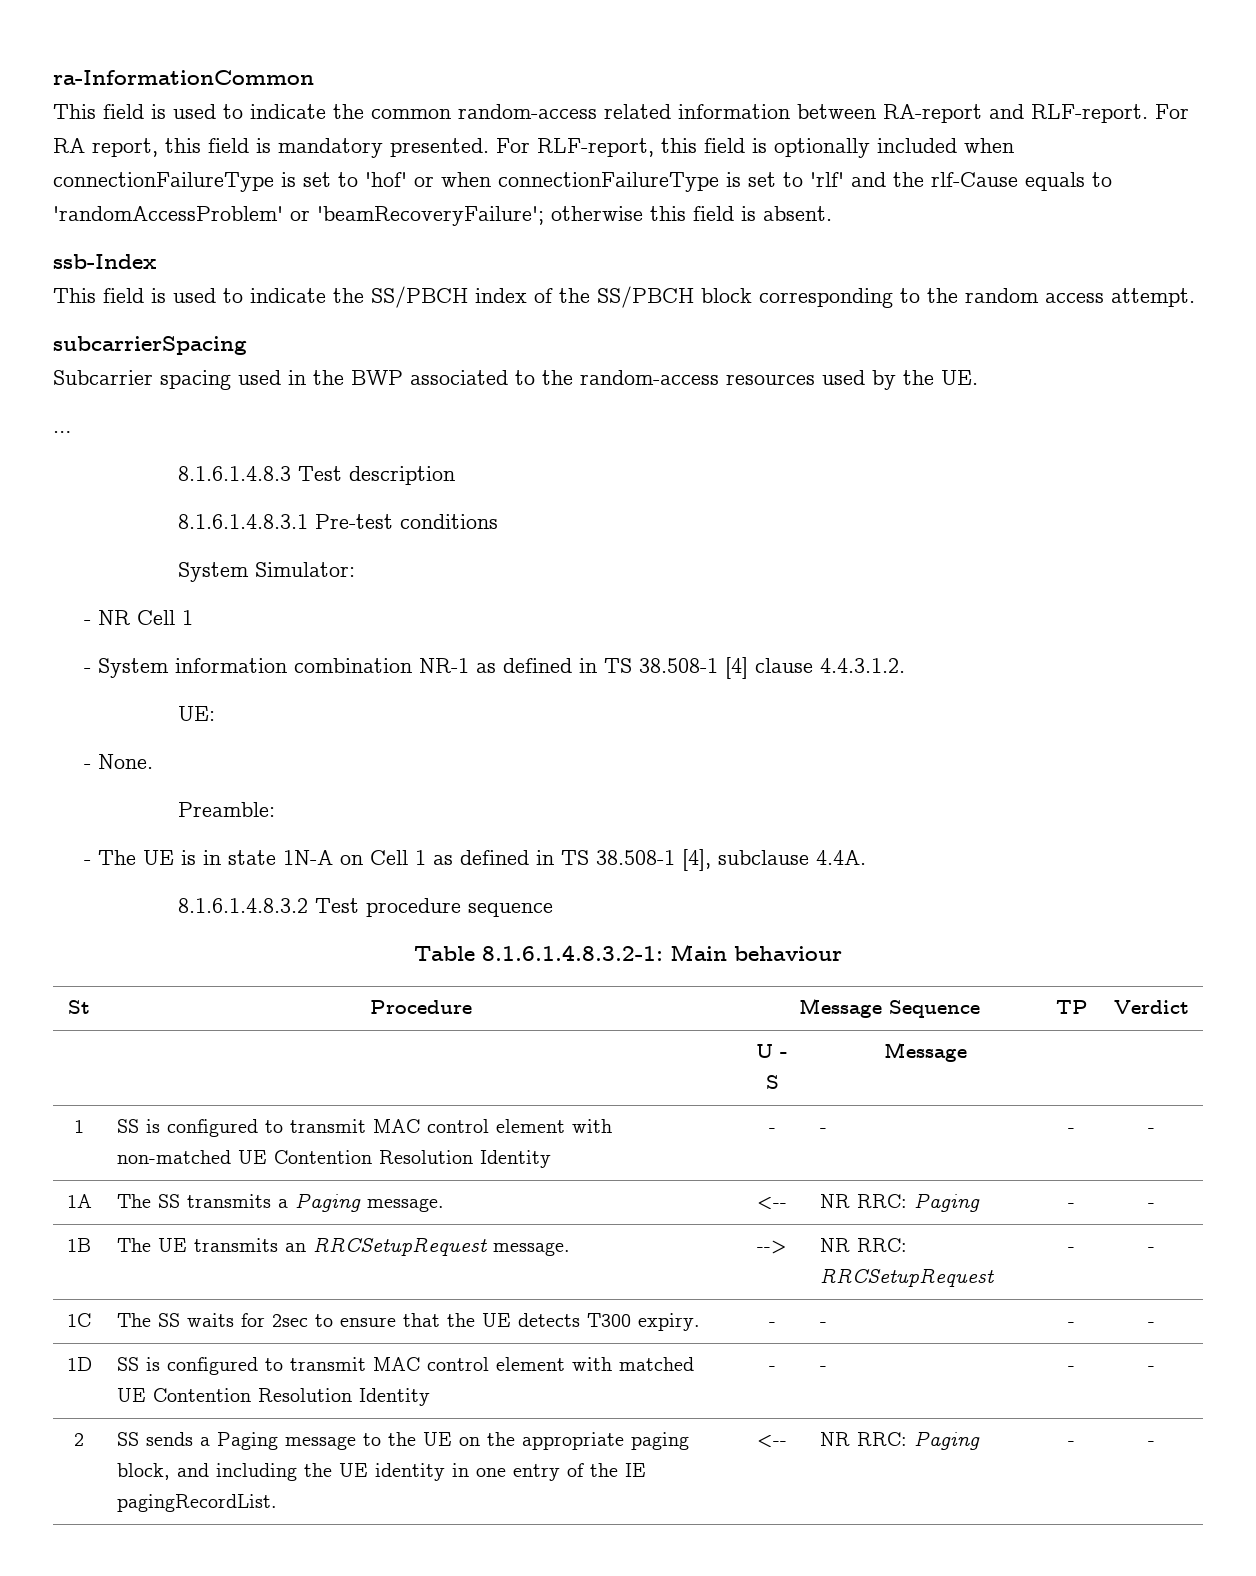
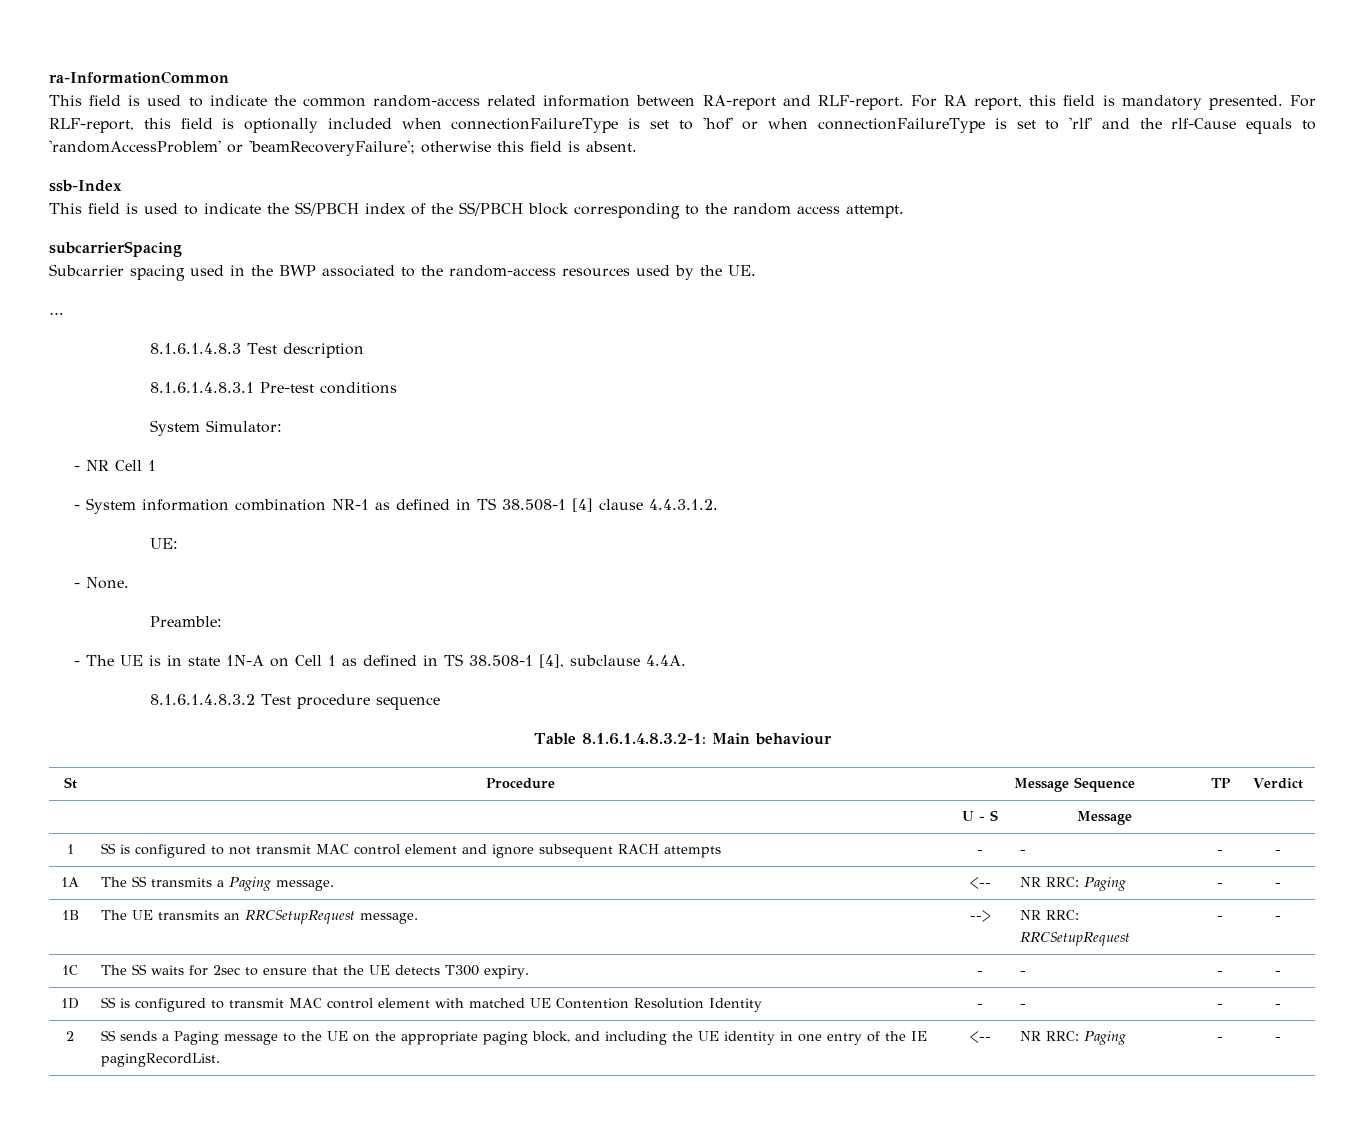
- 1 | SS is configured to transmit MAC control element with non-matched UE Contention Resolution Identity | - | - | - | -
+ 1 | SS is configured to not transmit MAC control element and ignore subsequent RACH attempts | - | - | - | -

